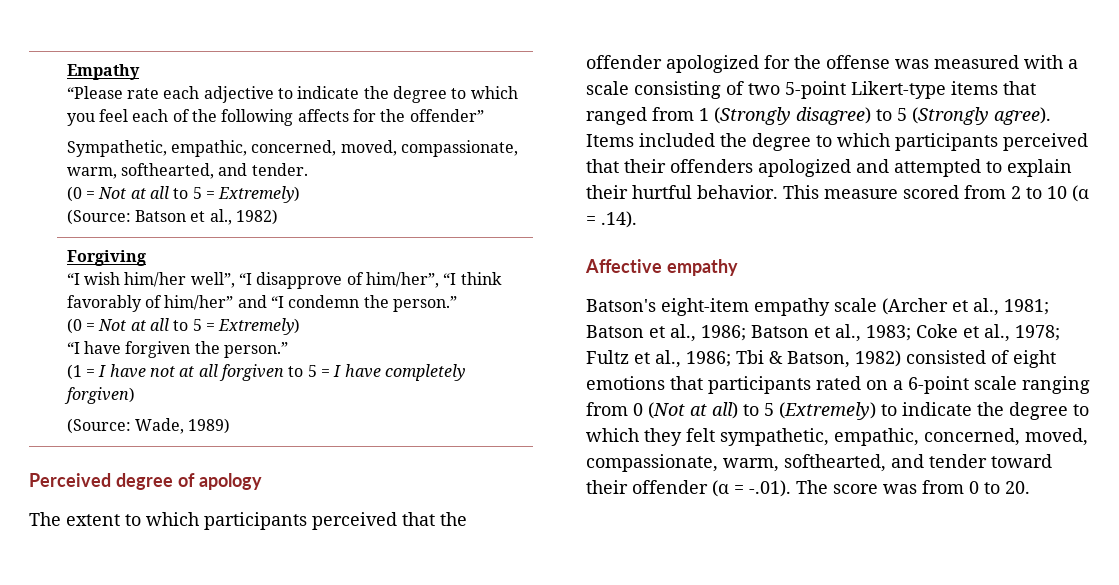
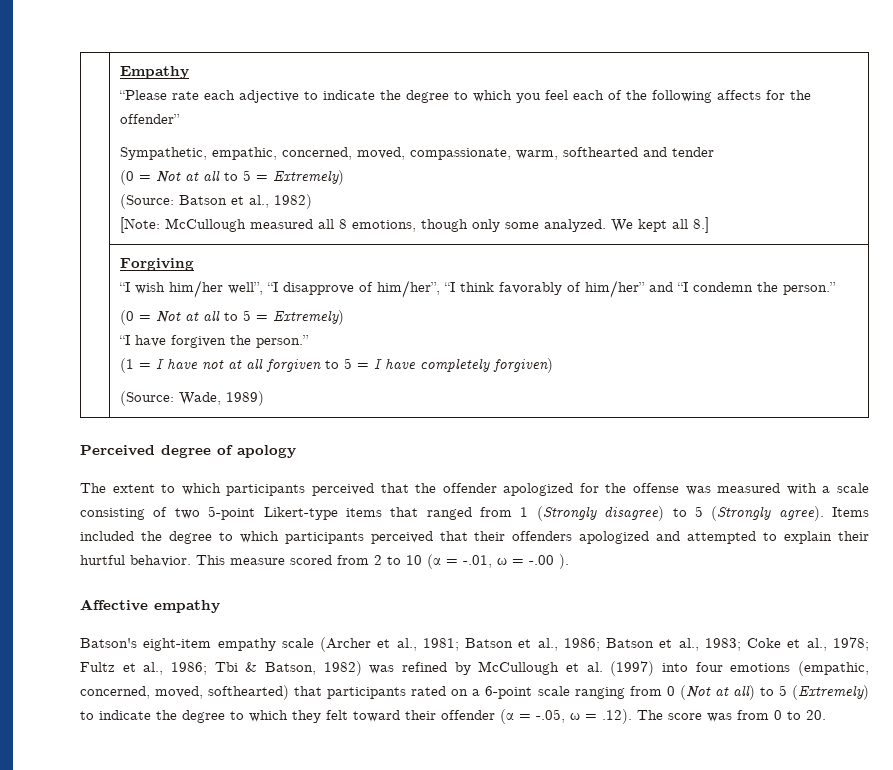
- Sympathetic, empathic, concerned, moved, compassionate, warm, softhearted, and tender.
+ Sympathetic, empathic, concerned, moved, compassionate, warm, softhearted and tender
+ [Note: McCullough measured all 8 emotions, though only some analyzed. We kept all 8.]
- This measure scored from 2 to 10 (α = .14).
+ This measure scored from 2 to 10 (α = -.01, ω = -.00 ).
- Tbi & Batson, 1982) consisted of eight emotions that participants rated on a 6-point scale ranging from 0 (Not at all) to 5 (Extremely) to indicate the degree to which they felt sympathetic, empathic, concerned, moved, compassionate, warm, softhearted, and tender toward their offender (α = -.01). The score was from 0 to 20.
+ Tbi & Batson, 1982) was refined by McCullough et al. (1997) into four emotions (empathic, concerned, moved, softhearted) that participants rated on a 6-point scale ranging from 0 (Not at all) to 5 (Extremely) to indicate the degree to which they felt toward their offender (α = -.05, ω = .12). The score was from 0 to 20.

